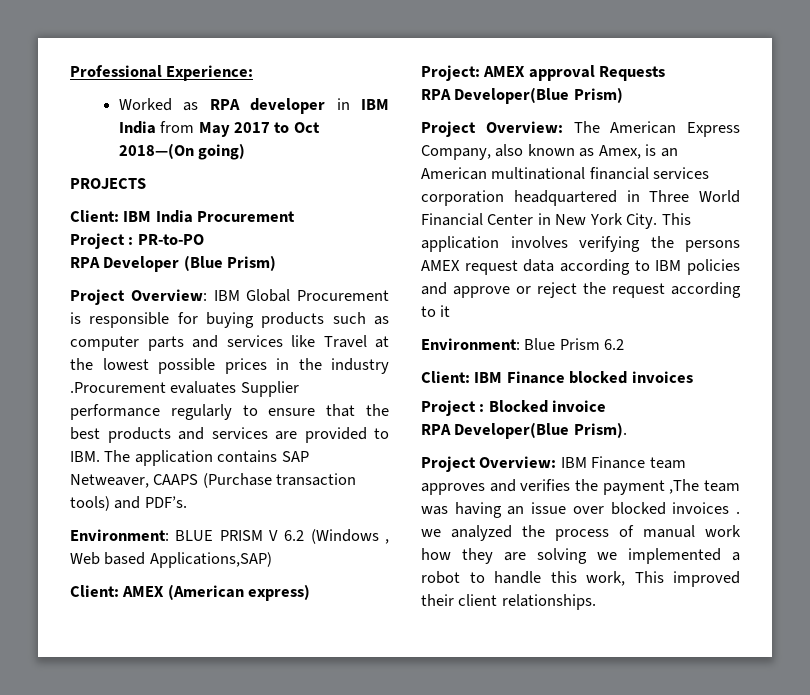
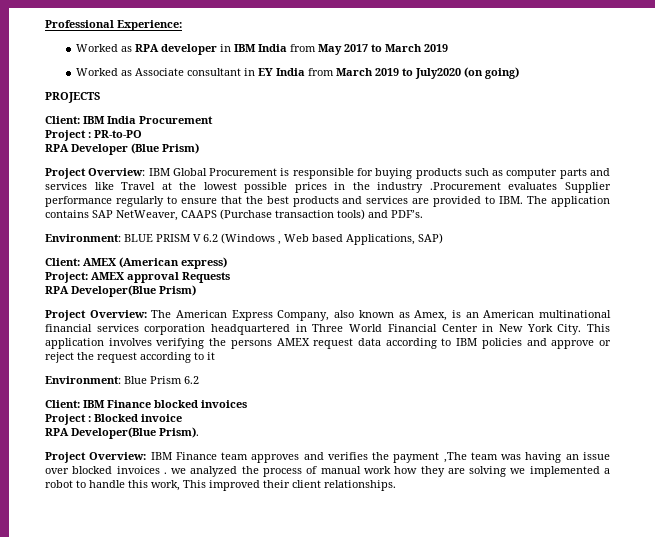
- Worked as RPA developer in IBM India from May 2017 to Oct 2018—(On going)
+ Worked as RPA developer in IBM India from May 2017 to March 2019
+ Worked as Associate consultant in EY India from March 2019 to July2020 (on going)
- Project Overview: IBM Global Procurement is responsible for buying products such as computer parts and services like Travel at the lowest possible prices in the industry .Procurement evaluates Supplier performance regularly to ensure that the best products and services are provided to IBM. The application contains SAP Netweaver, CAAPS (Purchase transaction tools) and PDF’s.
+ Project Overview: IBM Global Procurement is responsible for buying products such as computer parts and services like Travel at the lowest possible prices in the industry .Procurement evaluates Supplier performance regularly to ensure that the best products and services are provided to IBM. The application contains SAP NetWeaver, CAAPS (Purchase transaction tools) and PDF’s.
- Environment: BLUE PRISM V 6.2 (Windows , Web based Applications,SAP)
+ Environment: BLUE PRISM V 6.2 (Windows , Web based Applications, SAP)

